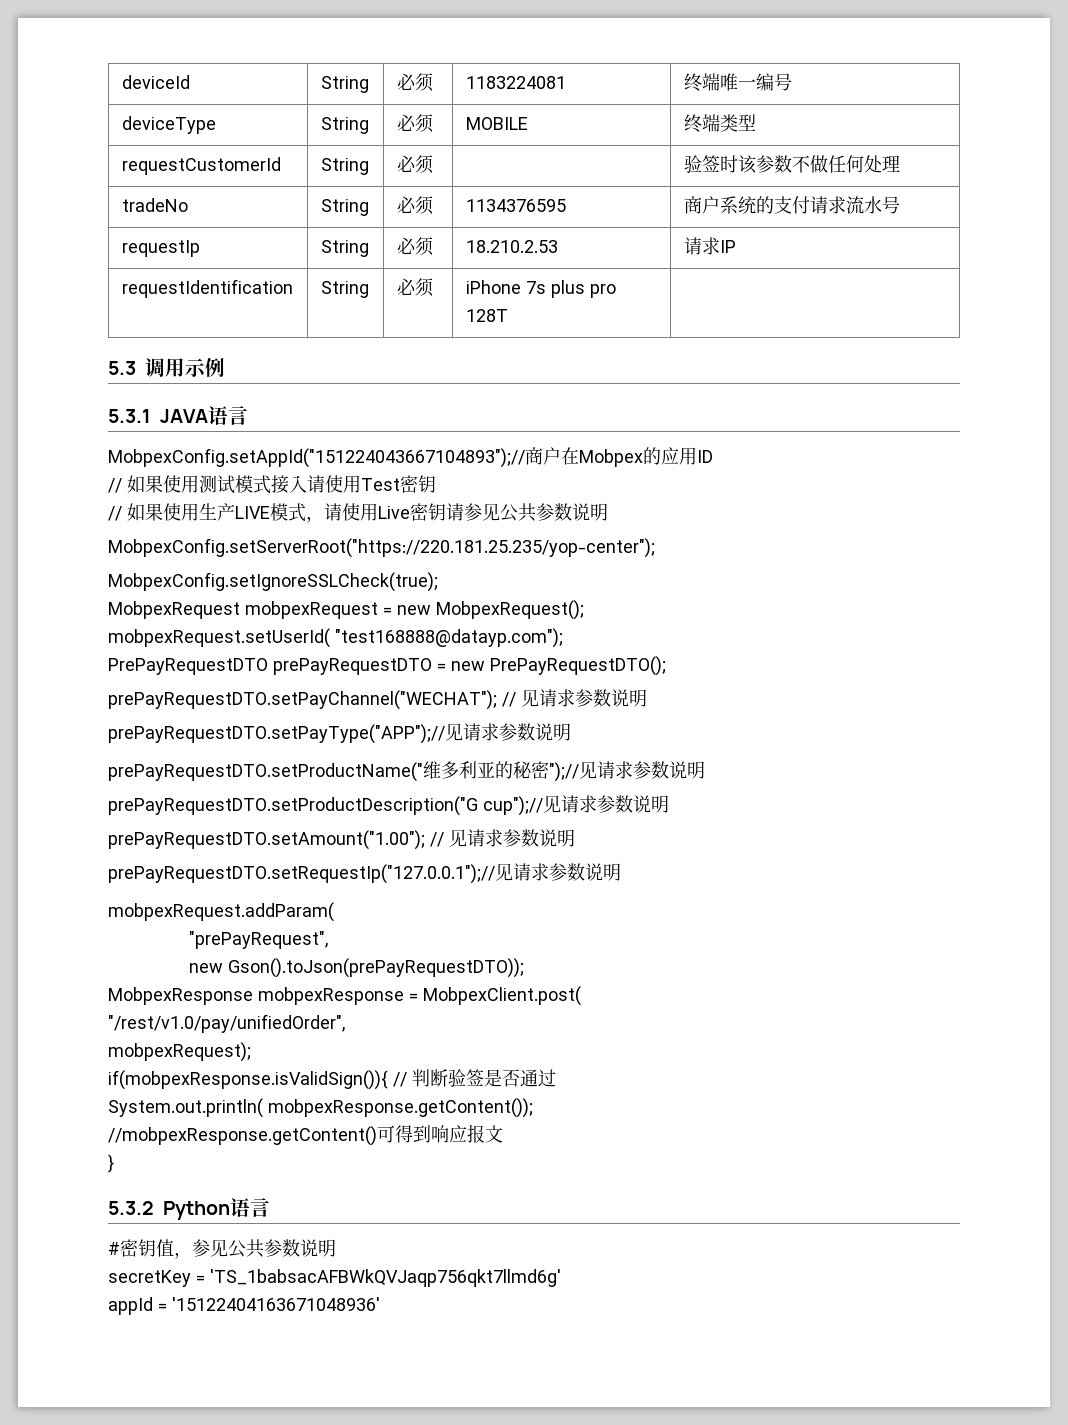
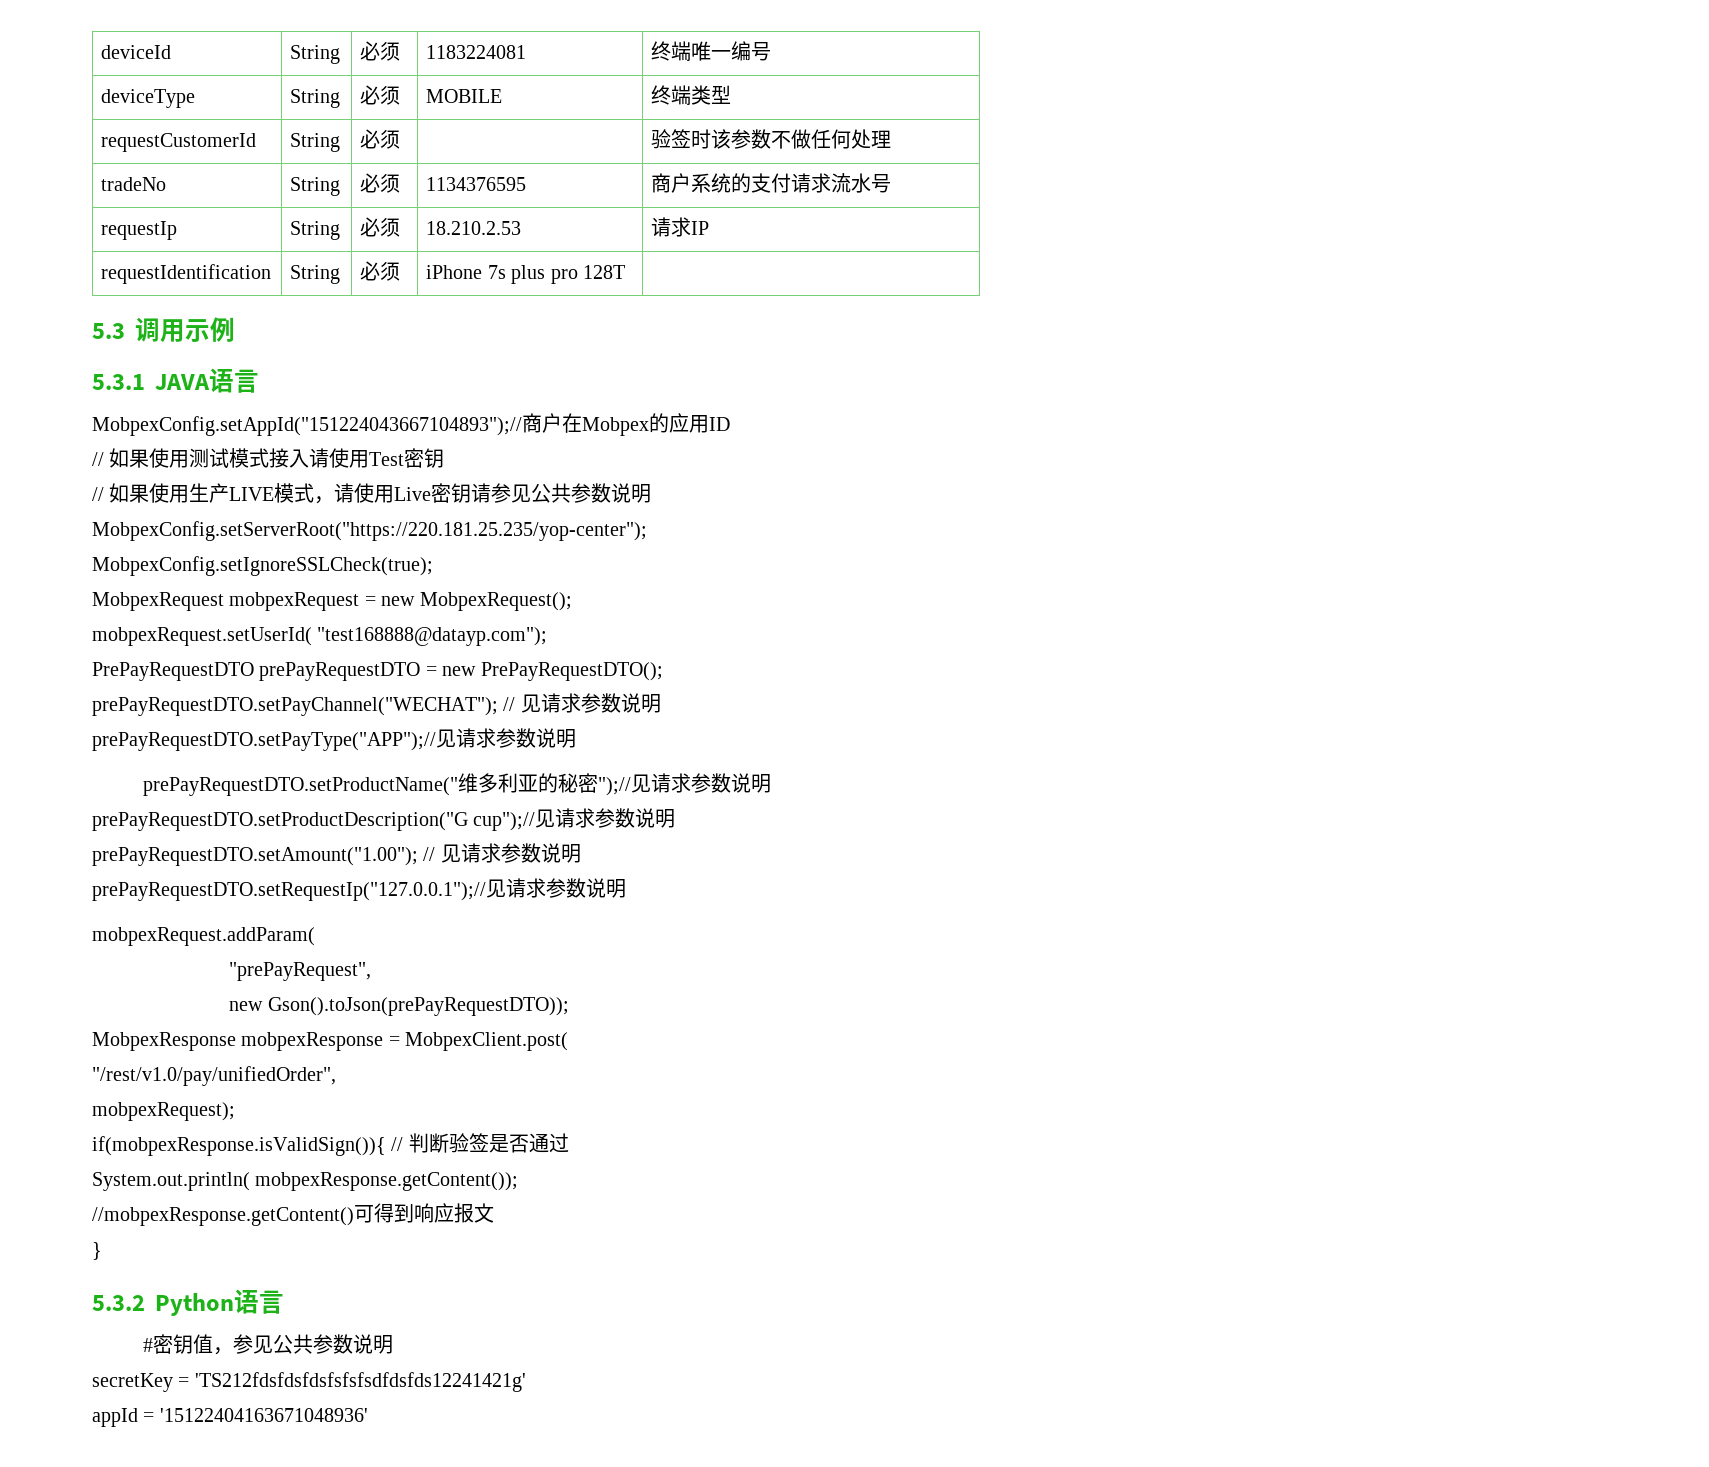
- secretKey = 'TS_1babsacAFBWkQVJaqp756qkt7llmd6g'
+ secretKey = 'TS212fdsfdsfdsfsfsfsdfdsfds12241421g'

